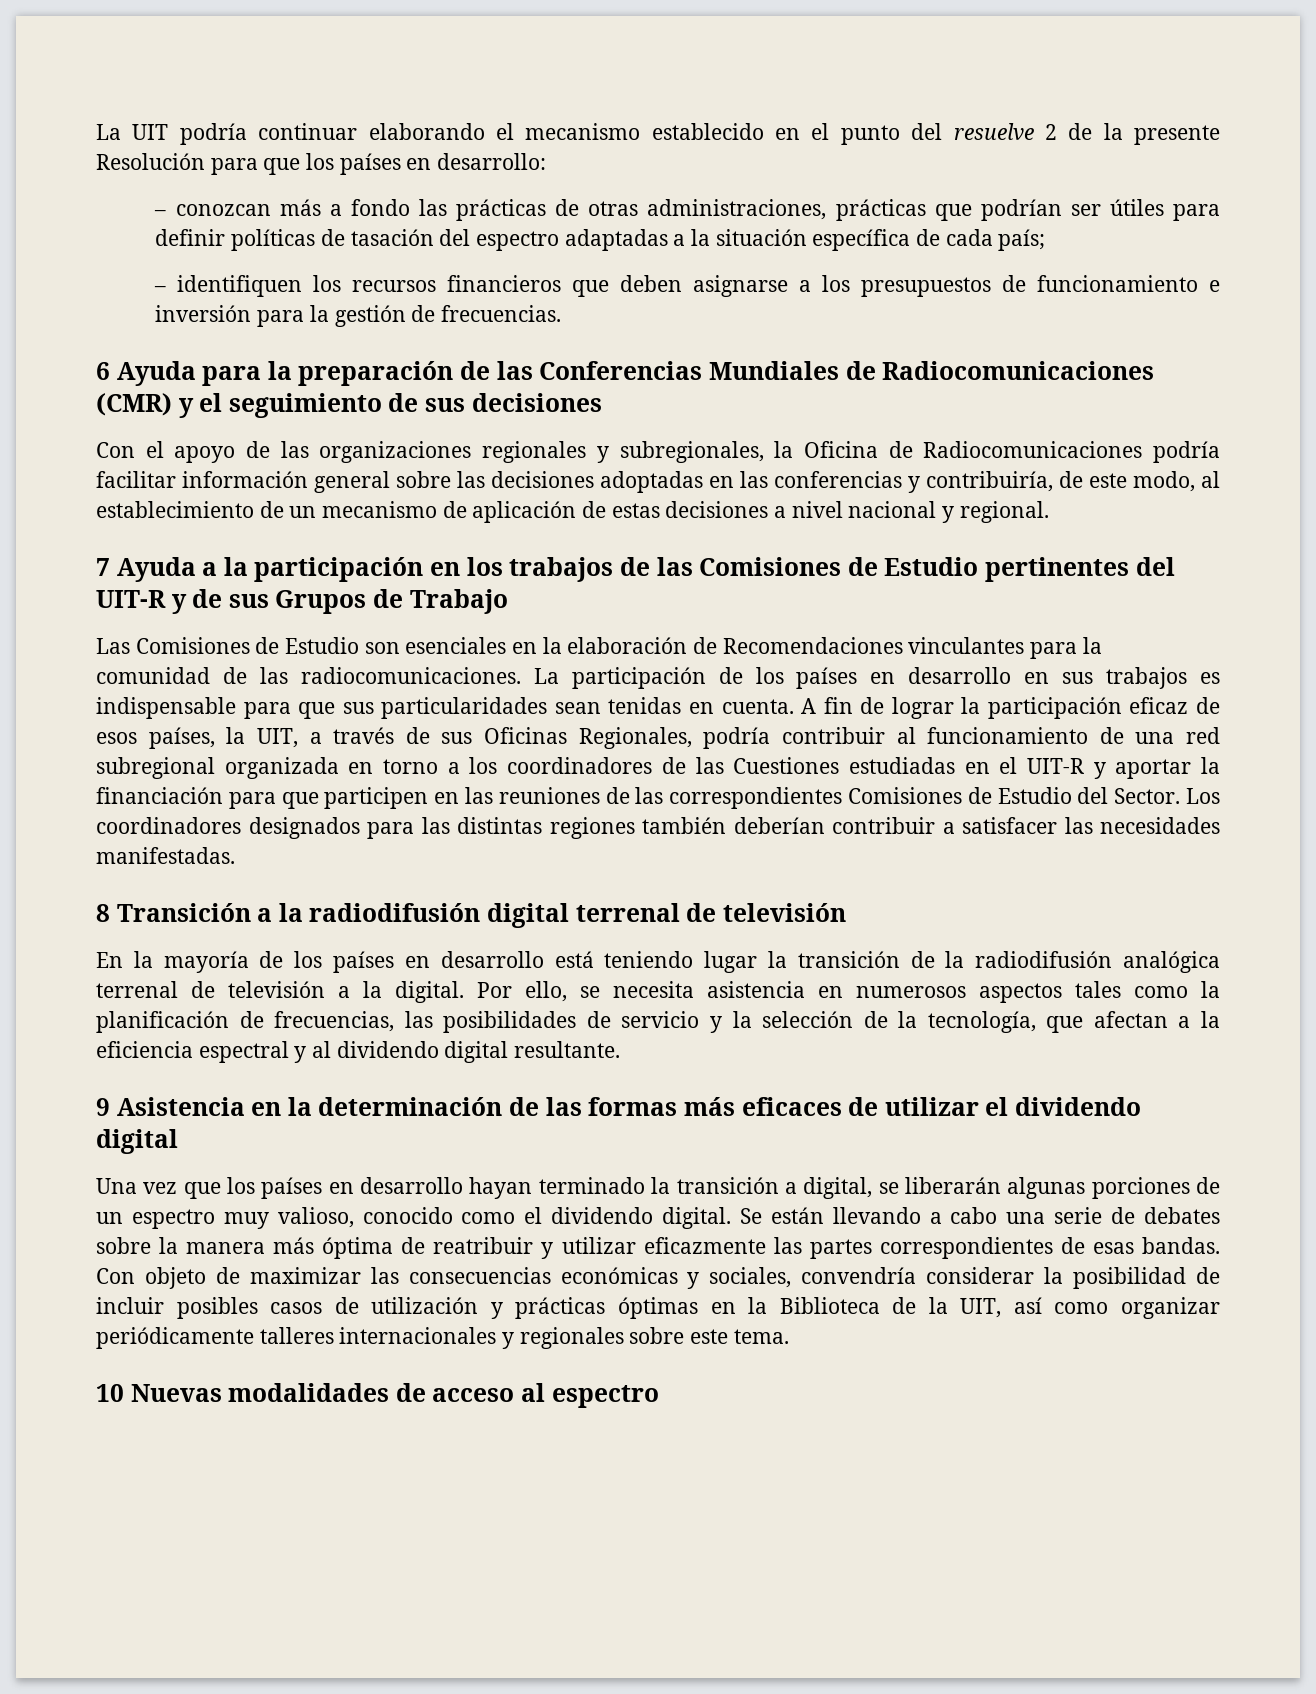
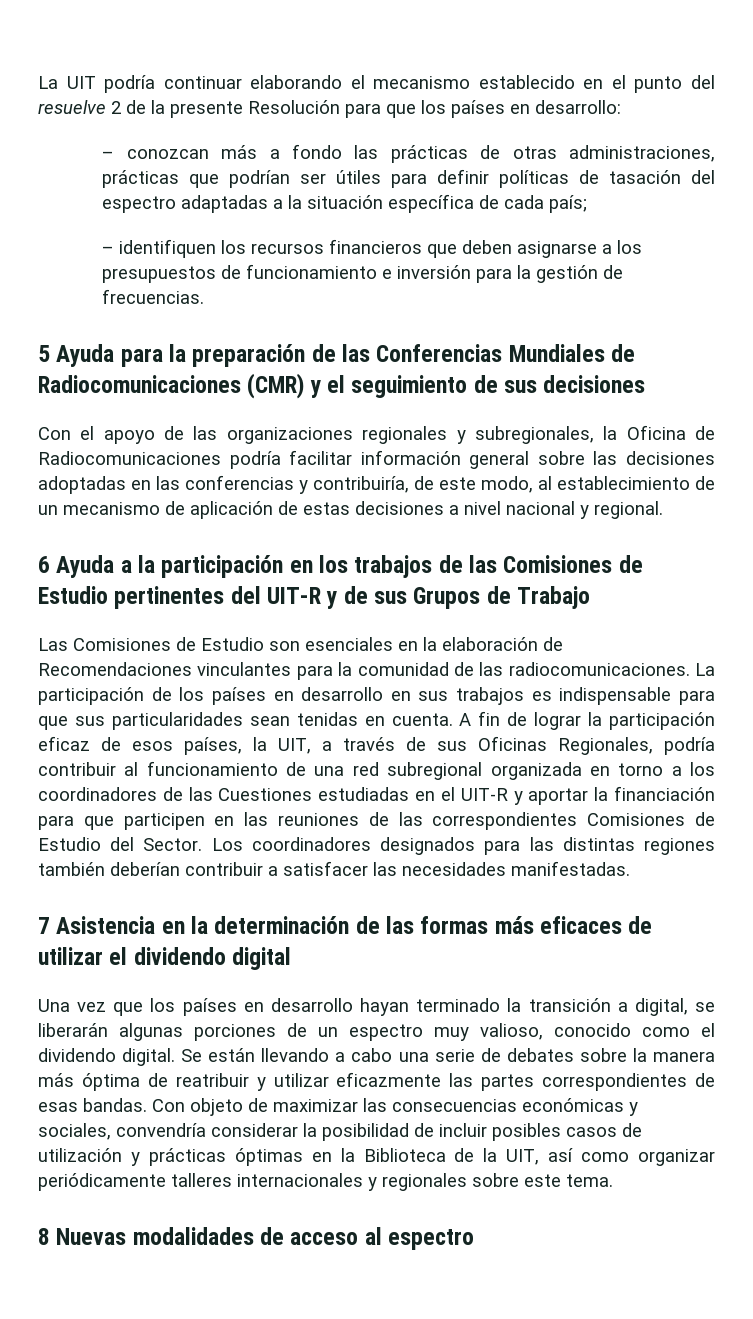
- 6 Ayuda para la preparación de las Conferencias Mundiales de Radiocomunicaciones (CMR) y el seguimiento de sus decisiones
+ 5 Ayuda para la preparación de las Conferencias Mundiales de Radiocomunicaciones (CMR) y el seguimiento de sus decisiones
- 7 Ayuda a la participación en los trabajos de las Comisiones de Estudio pertinentes del UIT-R y de sus Grupos de Trabajo
+ 6 Ayuda a la participación en los trabajos de las Comisiones de Estudio pertinentes del UIT-R y de sus Grupos de Trabajo
- 8 Transición a la radiodifusión digital terrenal de televisión
- En la mayoría de los países en desarrollo está teniendo lugar la transición de la radiodifusión analógica terrenal de televisión a la digital. Por ello, se necesita asistencia en numerosos aspectos tales como la planificación de frecuencias, las posibilidades de servicio y la selección de la tecnología, que afectan a la eficiencia espectral y al dividendo digital resultante.
- 9 Asistencia en la determinación de las formas más eficaces de utilizar el dividendo digital
+ 7 Asistencia en la determinación de las formas más eficaces de utilizar el dividendo digital
- 10 Nuevas modalidades de acceso al espectro
+ 8 Nuevas modalidades de acceso al espectro

